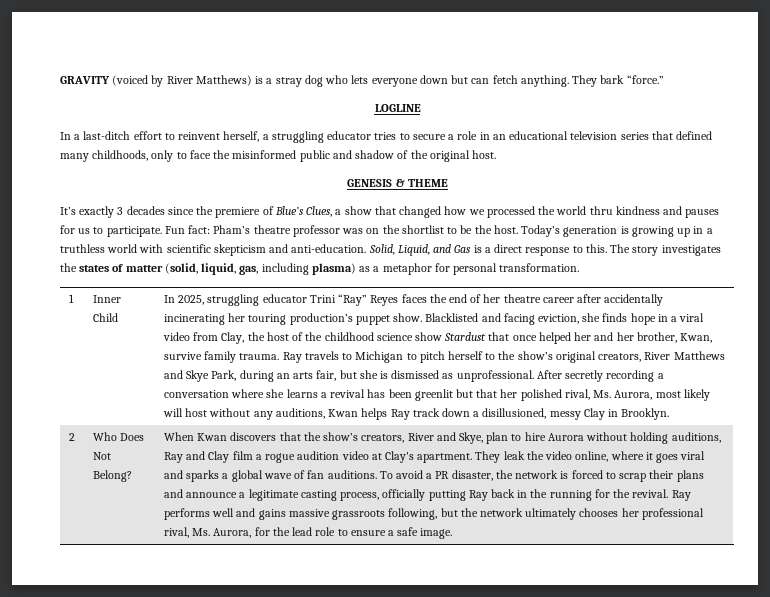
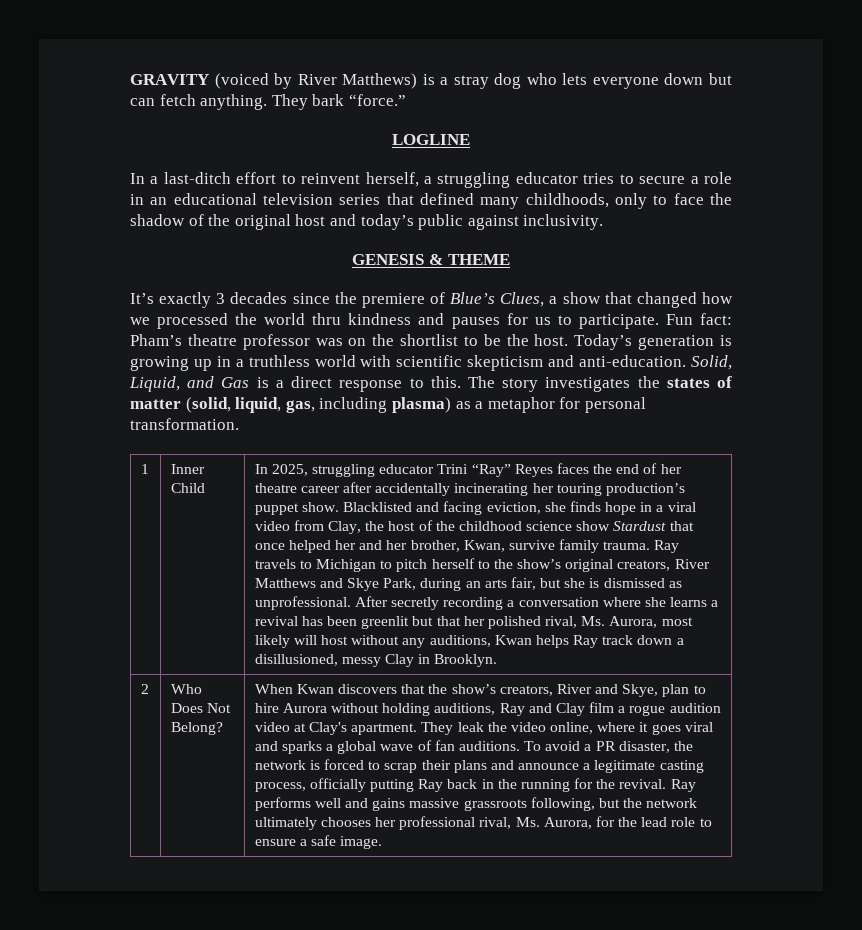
- In a last-ditch effort to reinvent herself, a struggling educator tries to secure a role in an educational television series that defined many childhoods, only to face the misinformed public and shadow of the original host.
+ In a last-ditch effort to reinvent herself, a struggling educator tries to secure a role in an educational television series that defined many childhoods, only to face the shadow of the original host and today’s public against inclusivity.

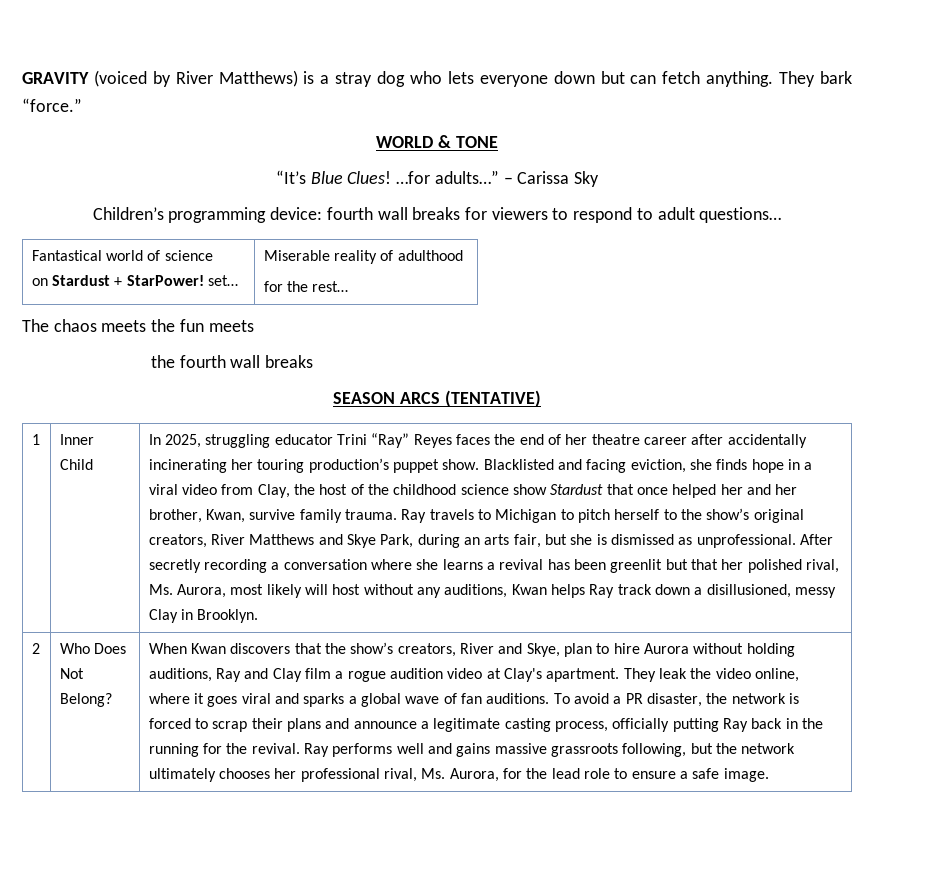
- LOGLINE
- In a last-ditch effort to reinvent herself, a struggling educator tries to secure a role in an educational television series that defined many childhoods, only to face the shadow of the original host and today’s public against inclusivity.
- GENESIS & THEME
- It’s exactly 3 decades since the premiere of Blue’s Clues, a show that changed how we processed the world thru kindness and pauses for us to participate. Fun fact: Pham’s theatre professor was on the shortlist to be the host. Today’s generation is growing up in a truthless world with scientific skepticism and anti-education. Solid, Liquid, and Gas is a direct response to this. The story investigates the states of matter (solid, liquid, gas, including plasma) as a metaphor for personal transformation.
+ WORLD & TONE
+ “It’s Blue Clues! …for adults…” – Carissa Sky
+ Children’s programming device: fourth wall breaks for viewers to respond to adult questions…
+ Fantastical world of science
+ on Stardust + StarPower! set… | Miserable reality of adulthood
+ for the rest…
+ The chaos meets the fun meets
+ the fourth wall breaks
+ SEASON ARCS (TENTATIVE)

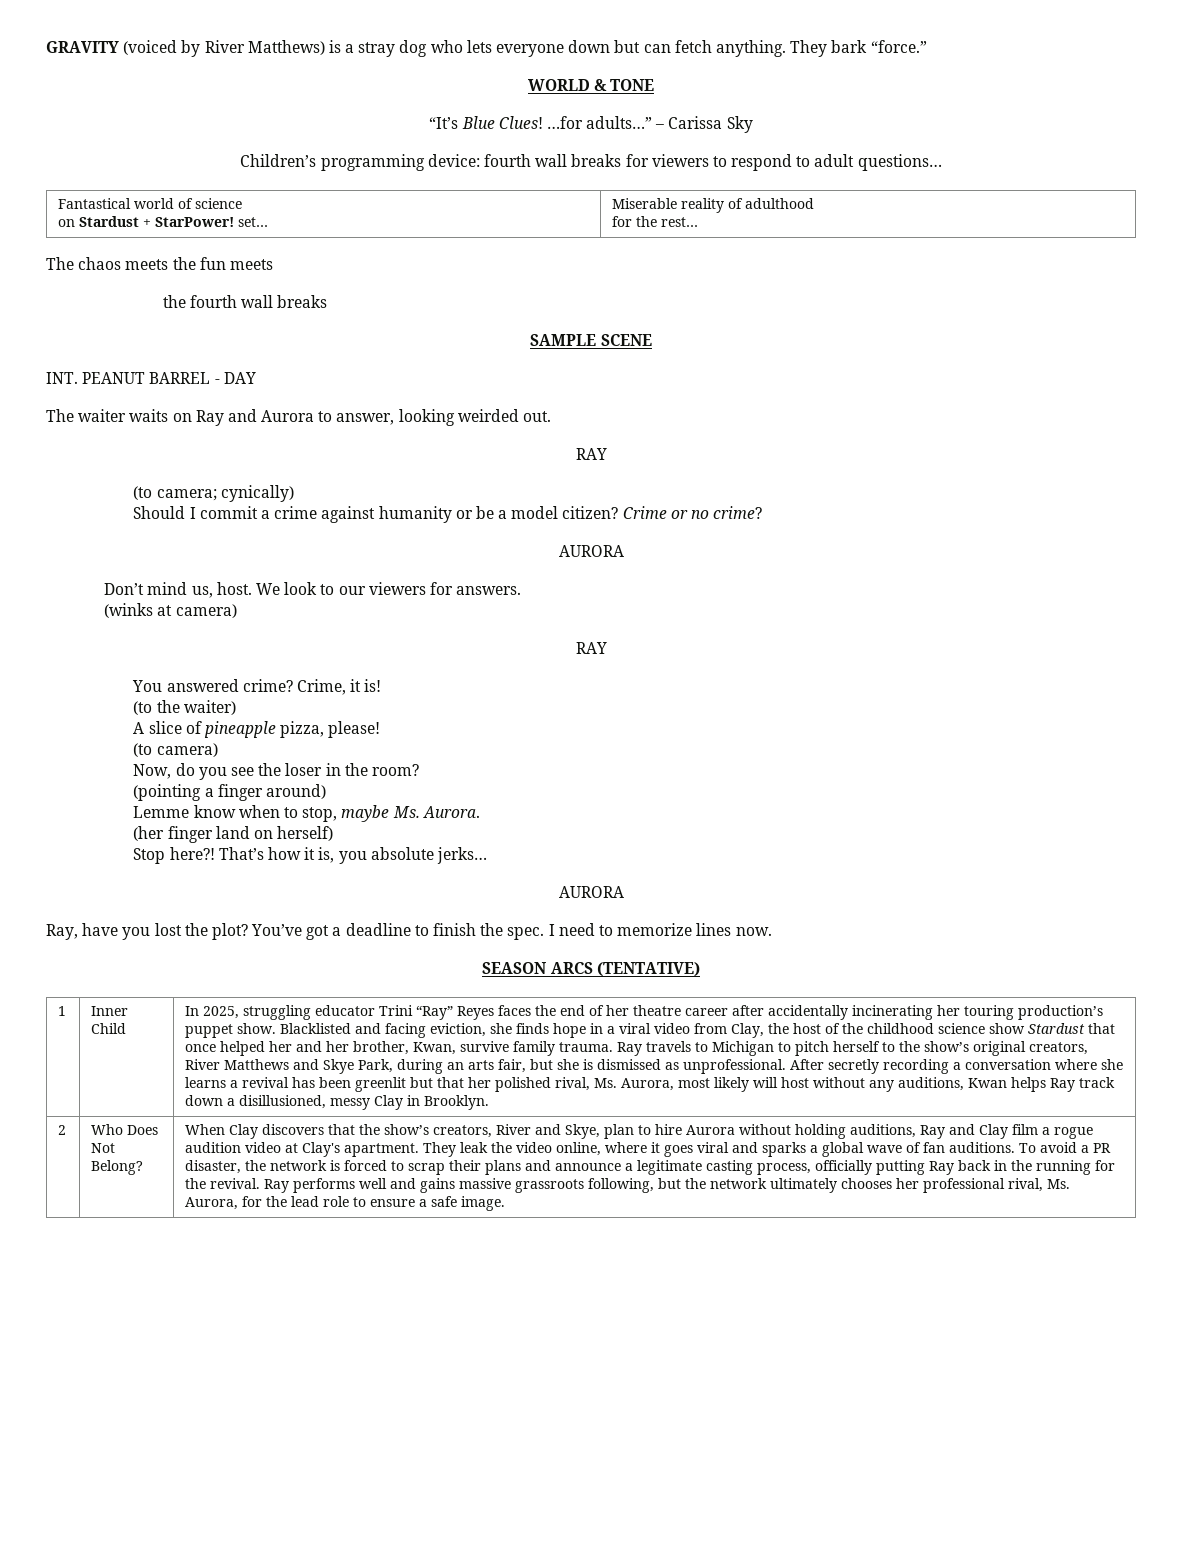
+ SAMPLE SCENE
+ INT. PEANUT BARREL - DAY
+ The waiter waits on Ray and Aurora to answer, looking weirded out.
+ RAY
+ (to camera; cynically)
+ Should I commit a crime against humanity or be a model citizen? Crime or no crime?
+ AURORA
+ Don’t mind us, host. We look to our viewers for answers.
+ (winks at camera)
+ RAY
+ You answered crime? Crime, it is!
+ (to the waiter)
+ A slice of pineapple pizza, please!
+ (to camera)
+ Now, do you see the loser in the room?
+ (pointing a finger around)
+ Lemme know when to stop, maybe Ms. Aurora.
+ (her finger land on herself)
+ Stop here?! That’s how it is, you absolute jerks…
+ AURORA
+ Ray, have you lost the plot? You’ve got a deadline to finish the spec. I need to memorize lines now.
- When Kwan discovers that the show’s creators, River and Skye, plan to hire Aurora without holding auditions, Ray and Clay film a rogue audition video at Clay's apartment.
+ When Clay discovers that the show’s creators, River and Skye, plan to hire Aurora without holding auditions, Ray and Clay film a rogue audition video at Clay's apartment.

